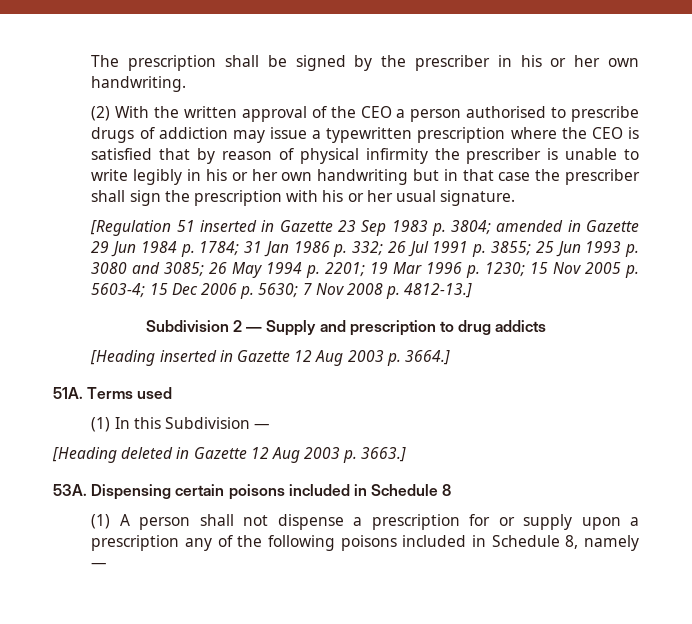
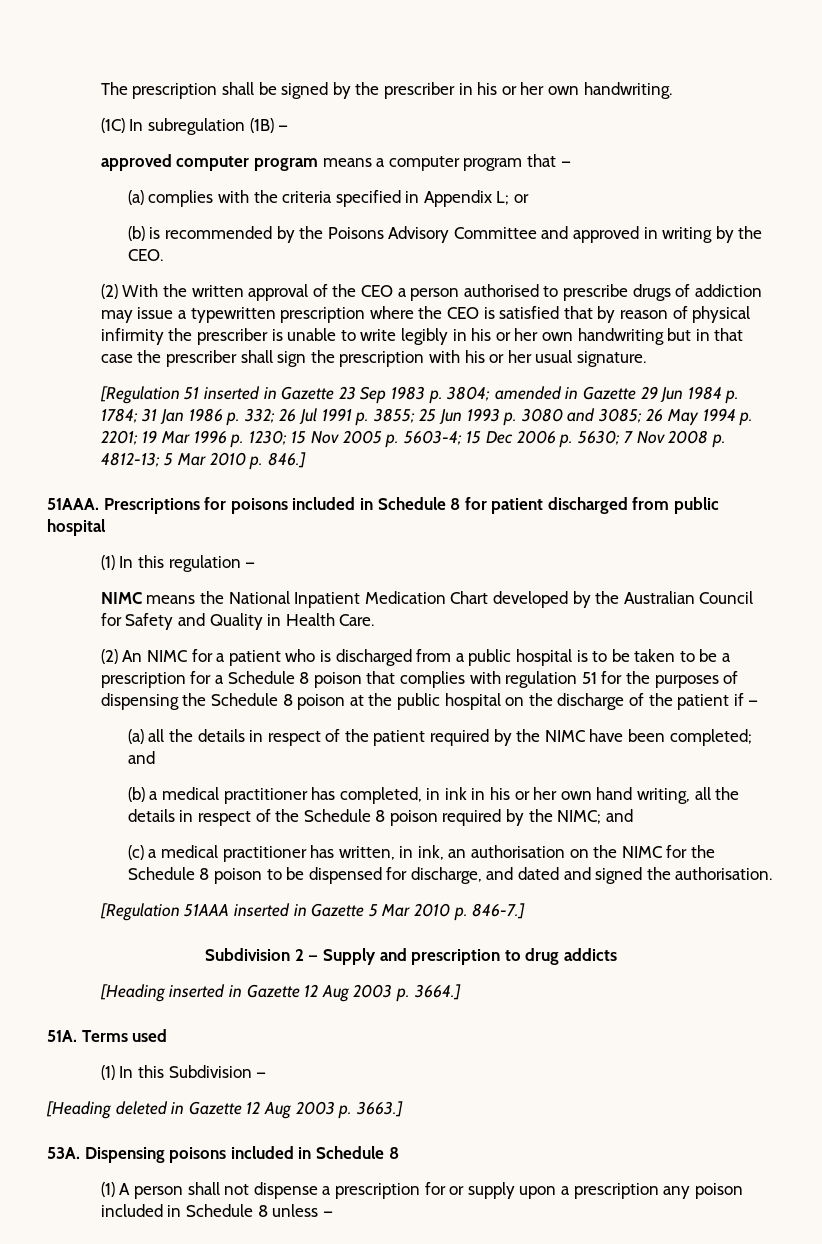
+ (1C) In subregulation (1B) —
+ approved computer program means a computer program that —
+ (a) complies with the criteria specified in Appendix L; or
+ (b) is recommended by the Poisons Advisory Committee and approved in writing by the CEO.
- [Regulation 51 inserted in Gazette 23 Sep 1983 p. 3804; amended in Gazette 29 Jun 1984 p. 1784; 31 Jan 1986 p. 332; 26 Jul 1991 p. 3855; 25 Jun 1993 p. 3080 and 3085; 26 May 1994 p. 2201; 19 Mar 1996 p. 1230; 15 Nov 2005 p. 5603-4; 15 Dec 2006 p. 5630; 7 Nov 2008 p. 4812-13.]
+ [Regulation 51 inserted in Gazette 23 Sep 1983 p. 3804; amended in Gazette 29 Jun 1984 p. 1784; 31 Jan 1986 p. 332; 26 Jul 1991 p. 3855; 25 Jun 1993 p. 3080 and 3085; 26 May 1994 p. 2201; 19 Mar 1996 p. 1230; 15 Nov 2005 p. 5603-4; 15 Dec 2006 p. 5630; 7 Nov 2008 p. 4812-13; 5 Mar 2010 p. 846.]
+ 51AAA. Prescriptions for poisons included in Schedule 8 for patient discharged from public hospital
+ (1) In this regulation —
+ NIMC means the National Inpatient Medication Chart developed by the Australian Council for Safety and Quality in Health Care.
+ (2) An NIMC for a patient who is discharged from a public hospital is to be taken to be a prescription for a Schedule 8 poison that complies with regulation 51 for the purposes of dispensing the Schedule 8 poison at the public hospital on the discharge of the patient if —
+ (a) all the details in respect of the patient required by the NIMC have been completed; and
+ (b) a medical practitioner has completed, in ink in his or her own hand writing, all the details in respect of the Schedule 8 poison required by the NIMC; and
+ (c) a medical practitioner has written, in ink, an authorisation on the NIMC for the Schedule 8 poison to be dispensed for discharge, and dated and signed the authorisation.
+ [Regulation 51AAA inserted in Gazette 5 Mar 2010 p. 846-7.]
- Dispensing certain poisons included in Schedule 8
+ Dispensing poisons included in Schedule 8
- (1) A person shall not dispense a prescription for or supply upon a prescription any of the following poisons included in Schedule 8, namely —
+ (1) A person shall not dispense a prescription for or supply upon a prescription any poison included in Schedule 8 unless —

